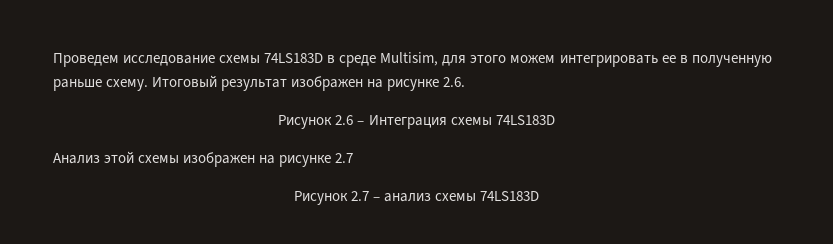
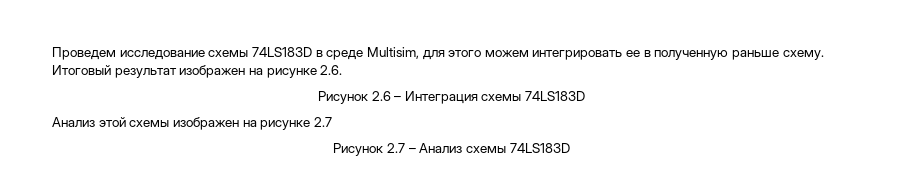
- Рисунок 2.7 – анализ схемы 74LS183D
+ Рисунок 2.7 – Анализ схемы 74LS183D

